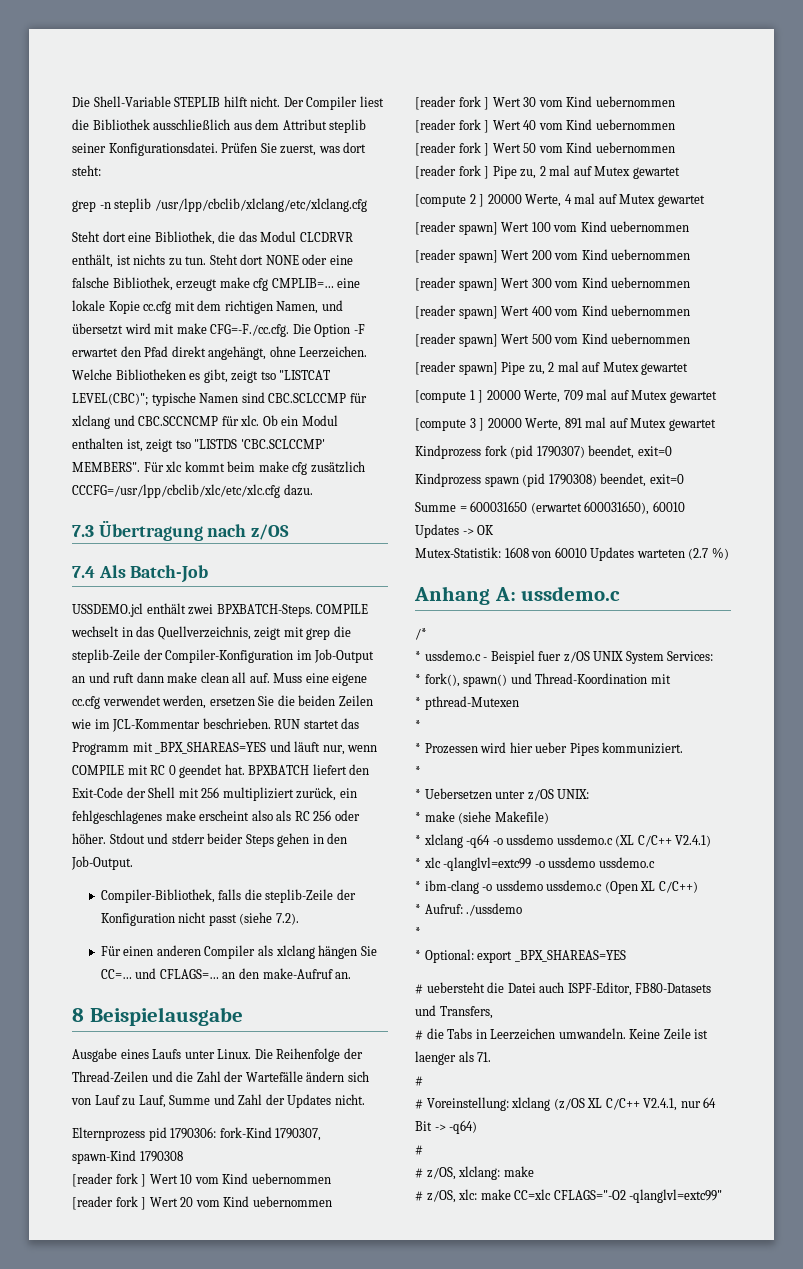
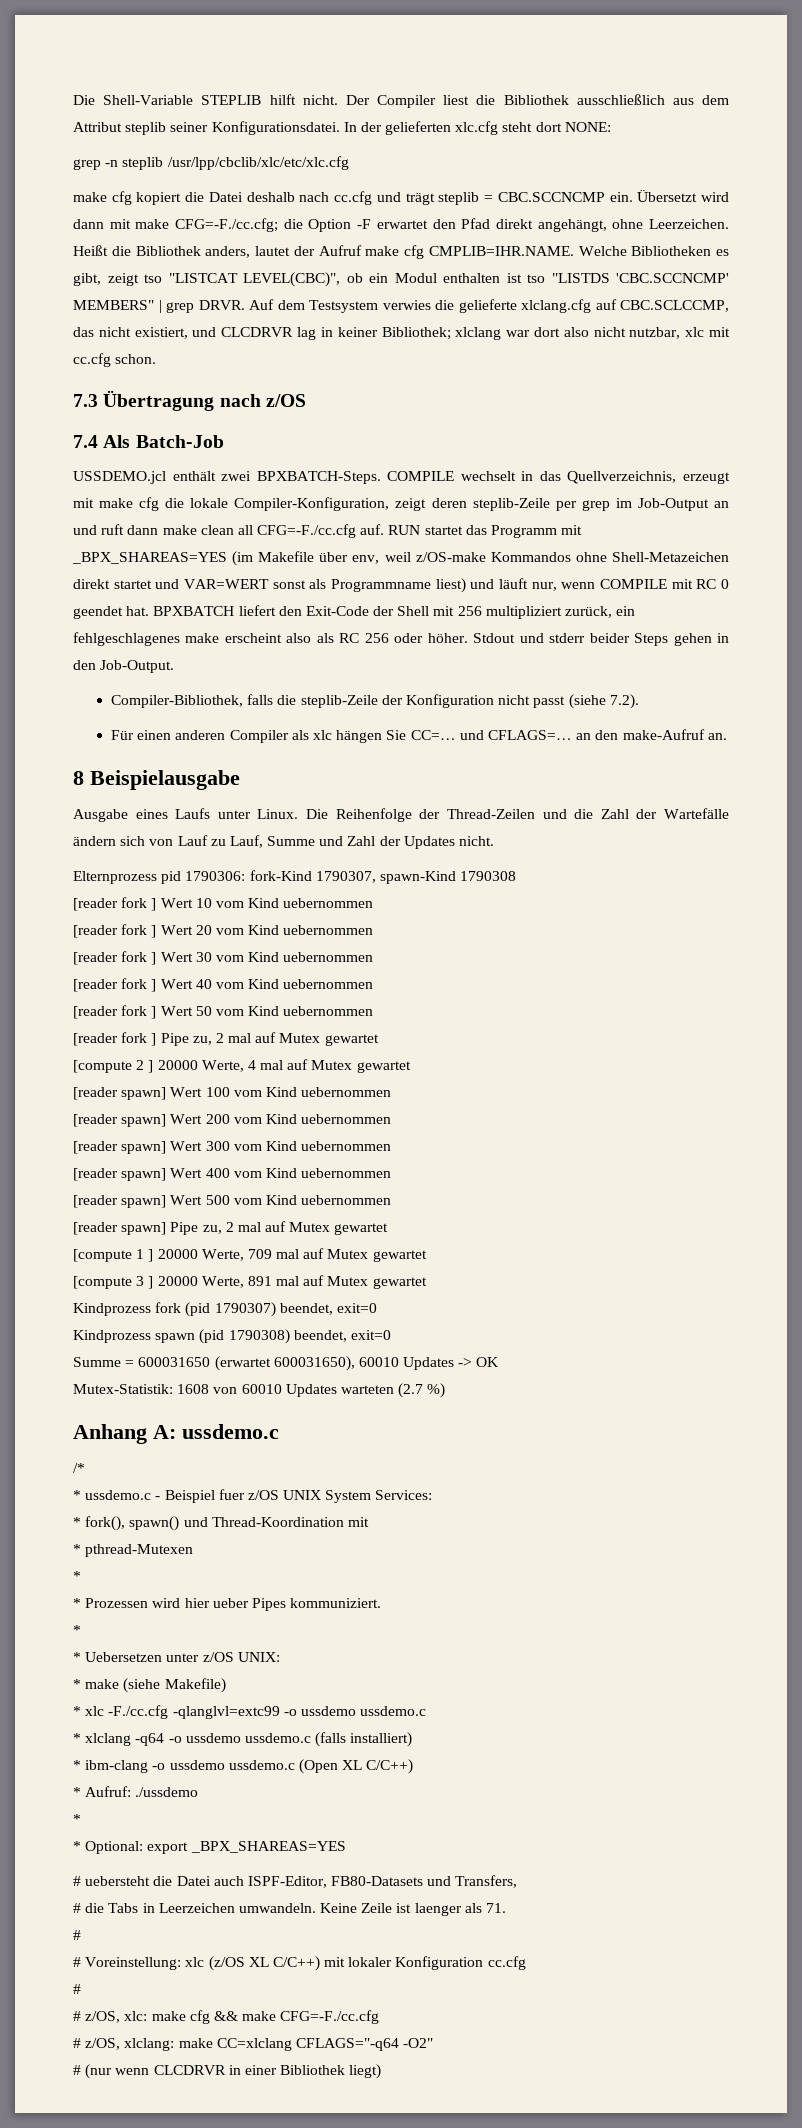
- Prüfen Sie zuerst, was dort steht:
- grep -n steplib /usr/lpp/cbclib/xlclang/etc/xlclang.cfg
- Steht dort eine Bibliothek, die das Modul CLCDRVR enthält, ist nichts zu tun. Steht dort NONE oder eine falsche Bibliothek, erzeugt make cfg CMPLIB=… eine lokale Kopie cc.cfg mit dem richtigen Namen, und übersetzt wird mit make CFG=-F./cc.cfg. Die Option -F erwartet den Pfad direkt angehängt, ohne Leerzeichen.
+ In der gelieferten xlc.cfg steht dort NONE:
+ grep -n steplib /usr/lpp/cbclib/xlc/etc/xlc.cfg
+ make cfg kopiert die Datei deshalb nach cc.cfg und trägt steplib = CBC.SCCNCMP ein. Übersetzt wird dann mit make CFG=-F./cc.cfg; die Option -F erwartet den Pfad direkt angehängt, ohne Leerzeichen.
- Welche Bibliotheken es gibt, zeigt tso "LISTCAT LEVEL(CBC)"; typische Namen sind CBC.SCLCCMP für xlclang und CBC.SCCNCMP für xlc. Ob ein Modul enthalten ist, zeigt tso "LISTDS 'CBC.SCLCCMP' MEMBERS". Für xlc kommt beim make cfg zusätzlich CCCFG=/usr/lpp/cbclib/xlc/etc/xlc.cfg dazu.
+ Heißt die Bibliothek anders, lautet der Aufruf make cfg CMPLIB=IHR.NAME. Welche Bibliotheken es gibt, zeigt tso "LISTCAT LEVEL(CBC)", ob ein Modul enthalten ist tso "LISTDS 'CBC.SCCNCMP' MEMBERS" | grep DRVR. Auf dem Testsystem verwies die gelieferte xlclang.cfg auf CBC.SCLCCMP, das nicht existiert, und CLCDRVR lag in keiner Bibliothek; xlclang war dort also nicht nutzbar, xlc mit cc.cfg schon.
- COMPILE wechselt in das Quellverzeichnis, zeigt mit grep die steplib-Zeile der Compiler-Konfiguration im Job-Output an und ruft dann make clean all auf. Muss eine eigene cc.cfg verwendet werden, ersetzen Sie die beiden Zeilen wie im JCL-Kommentar beschrieben.
+ COMPILE wechselt in das Quellverzeichnis, erzeugt mit make cfg die lokale Compiler-Konfiguration, zeigt deren steplib-Zeile per grep im Job-Output an und ruft dann make clean all CFG=-F./cc.cfg auf.
- RUN startet das Programm mit _BPX_SHAREAS=YES und läuft nur, wenn COMPILE mit RC 0 geendet hat.
+ RUN startet das Programm mit _BPX_SHAREAS=YES (im Makefile über env, weil z/OS-make Kommandos ohne Shell-Metazeichen direkt startet und VAR=WERT sonst als Programmname liest) und läuft nur, wenn COMPILE mit RC 0 geendet hat.
- Für einen anderen Compiler als xlclang hängen Sie CC=… und CFLAGS=… an den make-Aufruf an.
+ Für einen anderen Compiler als xlc hängen Sie CC=… und CFLAGS=… an den make-Aufruf an.
+ * xlc -F./cc.cfg -qlanglvl=extc99 -o ussdemo ussdemo.c
- * xlclang -q64 -o ussdemo ussdemo.c (XL C/C++ V2.4.1)
- * xlc -qlanglvl=extc99 -o ussdemo ussdemo.c
+ * xlclang -q64 -o ussdemo ussdemo.c (falls installiert)
- # Voreinstellung: xlclang (z/OS XL C/C++ V2.4.1, nur 64 Bit -> -q64)
+ # Voreinstellung: xlc (z/OS XL C/C++) mit lokaler Konfiguration cc.cfg
- # z/OS, xlclang: make
- # z/OS, xlc: make CC=xlc CFLAGS="-O2 -qlanglvl=extc99"
+ # z/OS, xlc: make cfg && make CFG=-F./cc.cfg
+ # z/OS, xlclang: make CC=xlclang CFLAGS="-q64 -O2"
+ # (nur wenn CLCDRVR in einer Bibliothek liegt)

